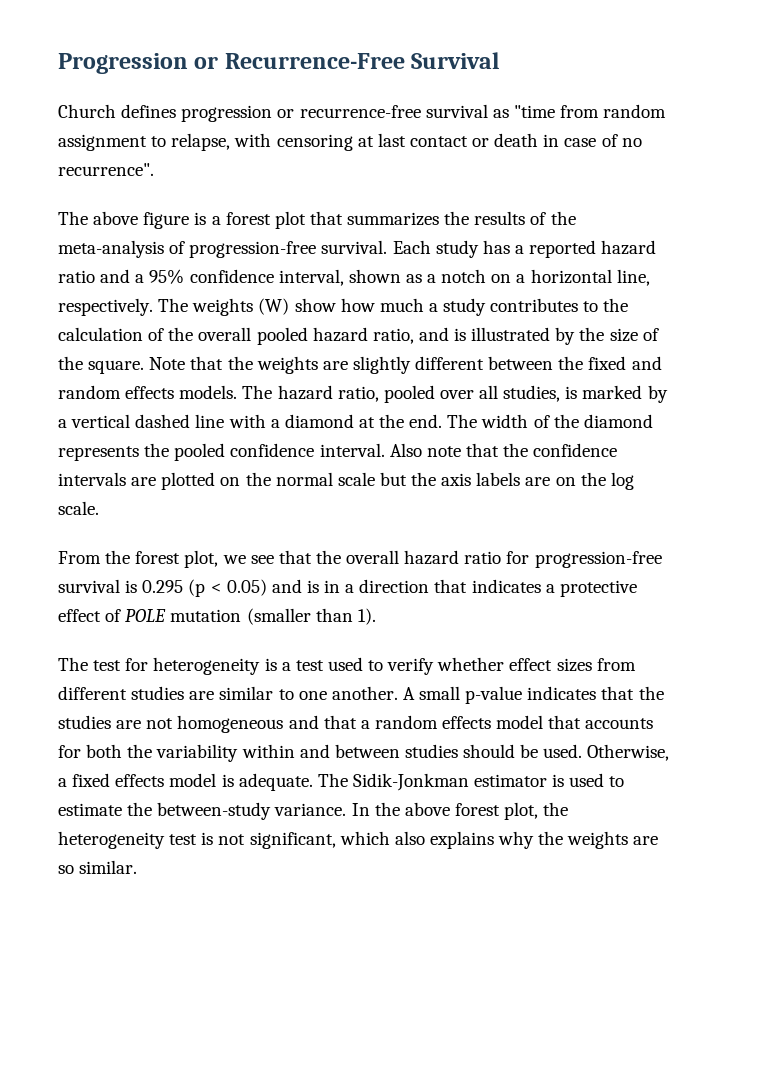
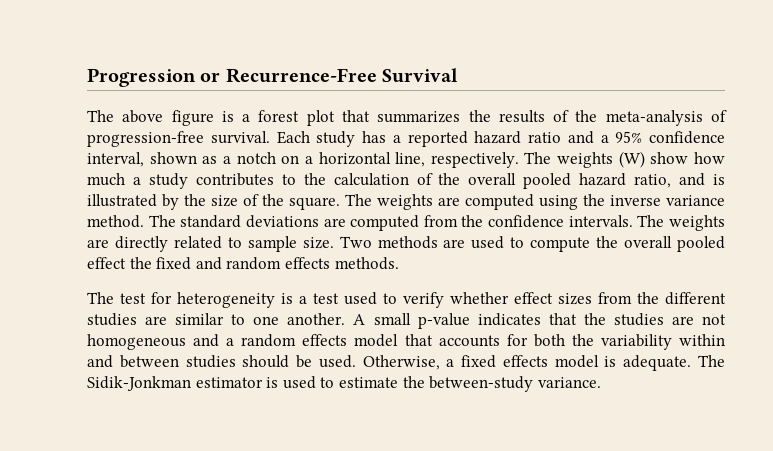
- Church defines progression or recurrence-free survival as "time from random assignment to relapse, with censoring at last contact or death in case of no recurrence".
- Note that the weights are slightly different between the fixed and random effects models. The hazard ratio, pooled over all studies, is marked by a vertical dashed line with a diamond at the end. The width of the diamond represents the pooled confidence interval. Also note that the confidence intervals are plotted on the normal scale but the axis labels are on the log scale.
- From the forest plot, we see that the overall hazard ratio for progression-free survival is 0.295 (p < 0.05) and is in a direction that indicates a protective effect of POLE mutation (smaller than 1).
+ The weights are computed using the inverse variance method. The standard deviations are computed from the confidence intervals. The weights are directly related to sample size. Two methods are used to compute the overall pooled effect the fixed and random effects methods.
- The test for heterogeneity is a test used to verify whether effect sizes from different studies are similar to one another.
+ The test for heterogeneity is a test used to verify whether effect sizes from the different studies are similar to one another.
- A small p-value indicates that the studies are not homogeneous and that a random effects model that accounts for both the variability within and between studies should be used.
+ A small p-value indicates that the studies are not homogeneous and a random effects model that accounts for both the variability within and between studies should be used.
- In the above forest plot, the heterogeneity test is not significant, which also explains why the weights are so similar.

